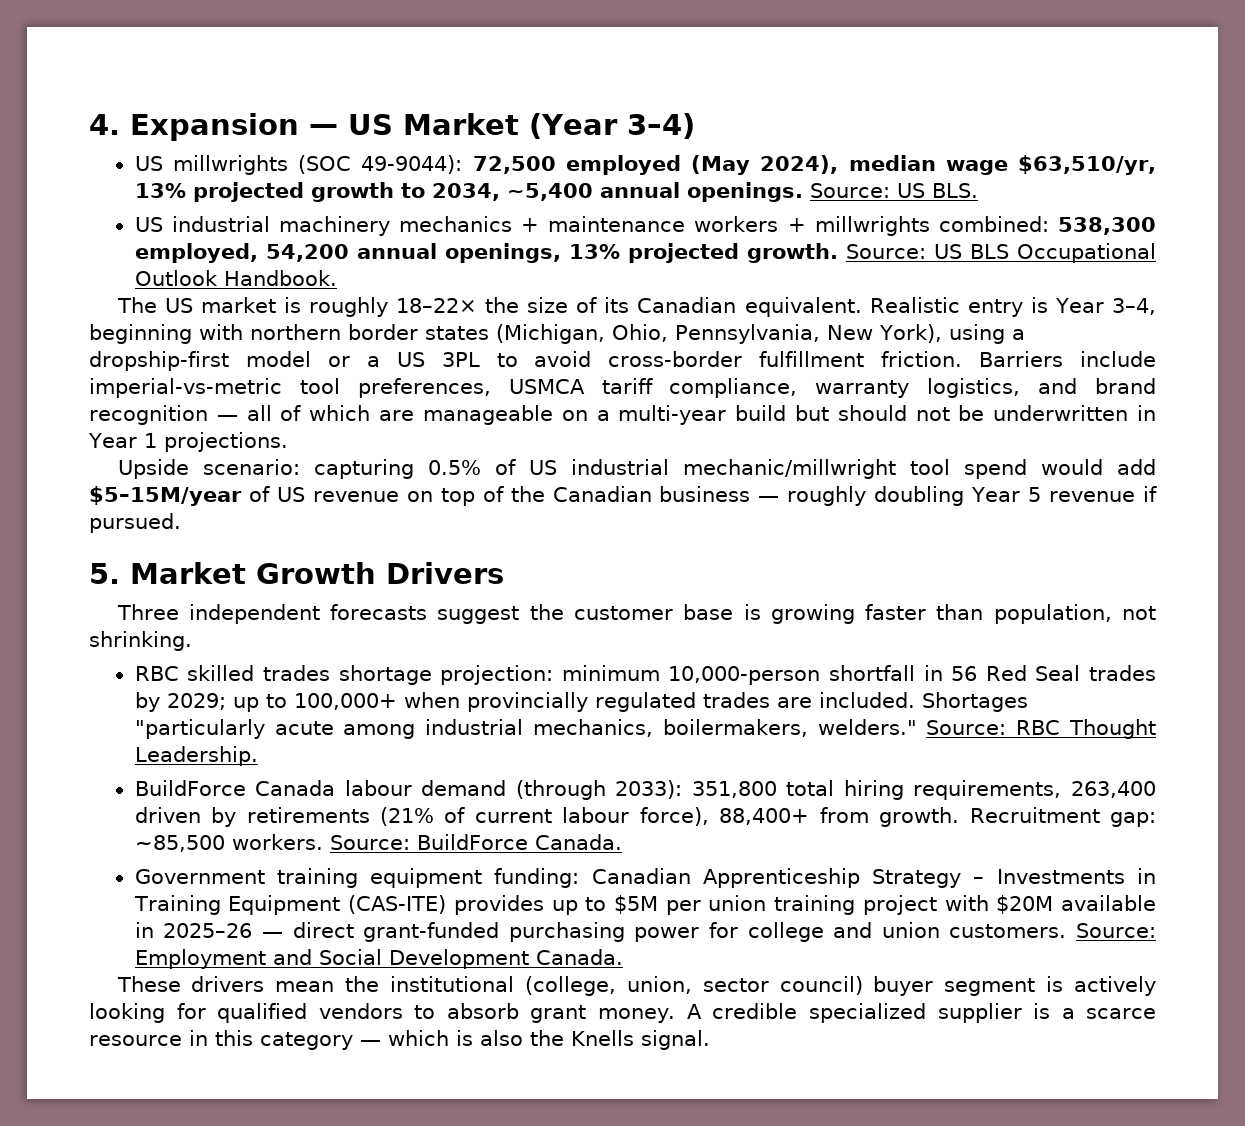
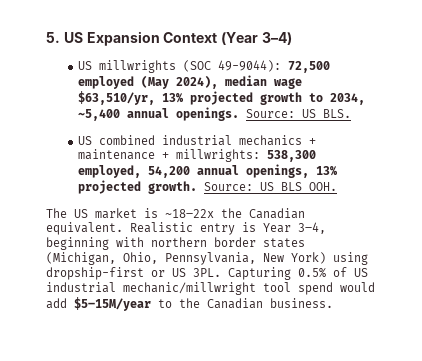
- 4. Expansion — US Market (Year 3–4)
+ 5. US Expansion Context (Year 3–4)
- US industrial machinery mechanics + maintenance workers + millwrights combined: 538,300 employed, 54,200 annual openings, 13% projected growth.
+ US combined industrial mechanics + maintenance + millwrights: 538,300 employed, 54,200 annual openings, 13% projected growth.
- Source: US BLS Occupational Outlook Handbook.
+ Source: US BLS OOH.
- The US market is roughly 18–22× the size of its Canadian equivalent.
+ The US market is ~18–22x the Canadian equivalent.
- Realistic entry is Year 3–4, beginning with northern border states (Michigan, Ohio, Pennsylvania, New York), using a dropship-first model or a US 3PL to avoid cross-border fulfillment friction. Barriers include imperial-vs-metric tool preferences, USMCA tariff compliance, warranty logistics, and brand recognition — all of which are manageable on a multi-year build but should not be underwritten in Year 1 projections.
- Upside scenario: capturing 0.5% of US industrial mechanic/millwright tool spend would add $5–15M/year of US revenue on top of the Canadian business — roughly doubling Year 5 revenue if pursued.
- 5. Market Growth Drivers
- Three independent forecasts suggest the customer base is growing faster than population, not shrinking.
- RBC skilled trades shortage projection: minimum 10,000-person shortfall in 56 Red Seal trades by 2029; up to 100,000+ when provincially regulated trades are included. Shortages "particularly acute among industrial mechanics, boilermakers, welders." Source: RBC Thought Leadership.
- BuildForce Canada labour demand (through 2033): 351,800 total hiring requirements, 263,400 driven by retirements (21% of current labour force), 88,400+ from growth. Recruitment gap: ~85,500 workers. Source: BuildForce Canada.
- Government training equipment funding: Canadian Apprenticeship Strategy – Investments in Training Equipment (CAS-ITE) provides up to $5M per union training project with $20M available in 2025–26 — direct grant-funded purchasing power for college and union customers. Source: Employment and Social Development Canada.
- These drivers mean the institutional (college, union, sector council) buyer segment is actively looking for qualified vendors to absorb grant money. A credible specialized supplier is a scarce resource in this category — which is also the Knells signal.
+ Realistic entry is Year 3–4, beginning with northern border states (Michigan, Ohio, Pennsylvania, New York) using dropship-first or US 3PL. Capturing 0.5% of US industrial mechanic/millwright tool spend would add $5–15M/year to the Canadian business.

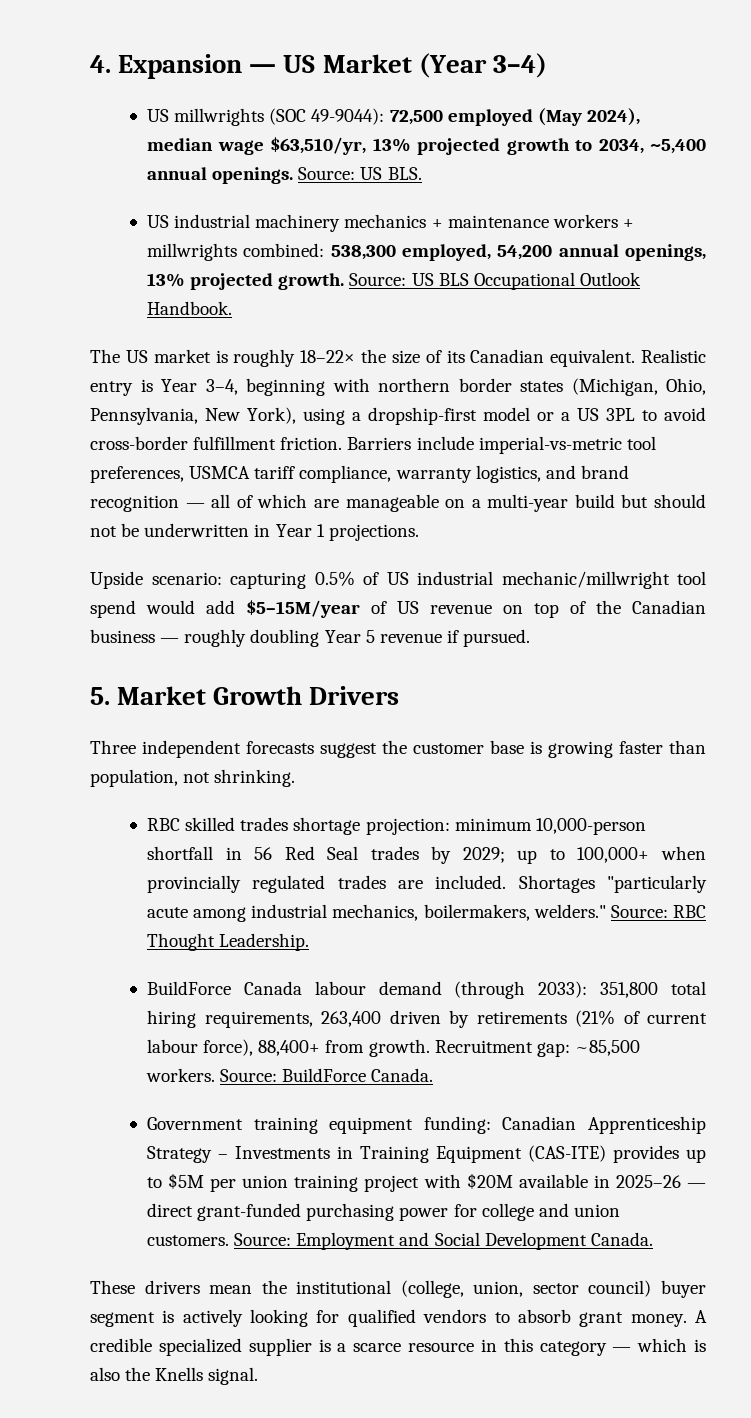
- 5. US Expansion Context (Year 3–4)
+ 4. Expansion — US Market (Year 3–4)
- US combined industrial mechanics + maintenance + millwrights: 538,300 employed, 54,200 annual openings, 13% projected growth.
+ US industrial machinery mechanics + maintenance workers + millwrights combined: 538,300 employed, 54,200 annual openings, 13% projected growth.
- Source: US BLS OOH.
+ Source: US BLS Occupational Outlook Handbook.
- The US market is ~18–22x the Canadian equivalent.
+ The US market is roughly 18–22× the size of its Canadian equivalent.
- Realistic entry is Year 3–4, beginning with northern border states (Michigan, Ohio, Pennsylvania, New York) using dropship-first or US 3PL. Capturing 0.5% of US industrial mechanic/millwright tool spend would add $5–15M/year to the Canadian business.
+ Realistic entry is Year 3–4, beginning with northern border states (Michigan, Ohio, Pennsylvania, New York), using a dropship-first model or a US 3PL to avoid cross-border fulfillment friction. Barriers include imperial-vs-metric tool preferences, USMCA tariff compliance, warranty logistics, and brand recognition — all of which are manageable on a multi-year build but should not be underwritten in Year 1 projections.
+ Upside scenario: capturing 0.5% of US industrial mechanic/millwright tool spend would add $5–15M/year of US revenue on top of the Canadian business — roughly doubling Year 5 revenue if pursued.
+ 5. Market Growth Drivers
+ Three independent forecasts suggest the customer base is growing faster than population, not shrinking.
+ RBC skilled trades shortage projection: minimum 10,000-person shortfall in 56 Red Seal trades by 2029; up to 100,000+ when provincially regulated trades are included. Shortages "particularly acute among industrial mechanics, boilermakers, welders." Source: RBC Thought Leadership.
+ BuildForce Canada labour demand (through 2033): 351,800 total hiring requirements, 263,400 driven by retirements (21% of current labour force), 88,400+ from growth. Recruitment gap: ~85,500 workers. Source: BuildForce Canada.
+ Government training equipment funding: Canadian Apprenticeship Strategy – Investments in Training Equipment (CAS-ITE) provides up to $5M per union training project with $20M available in 2025–26 — direct grant-funded purchasing power for college and union customers. Source: Employment and Social Development Canada.
+ These drivers mean the institutional (college, union, sector council) buyer segment is actively looking for qualified vendors to absorb grant money. A credible specialized supplier is a scarce resource in this category — which is also the Knells signal.

